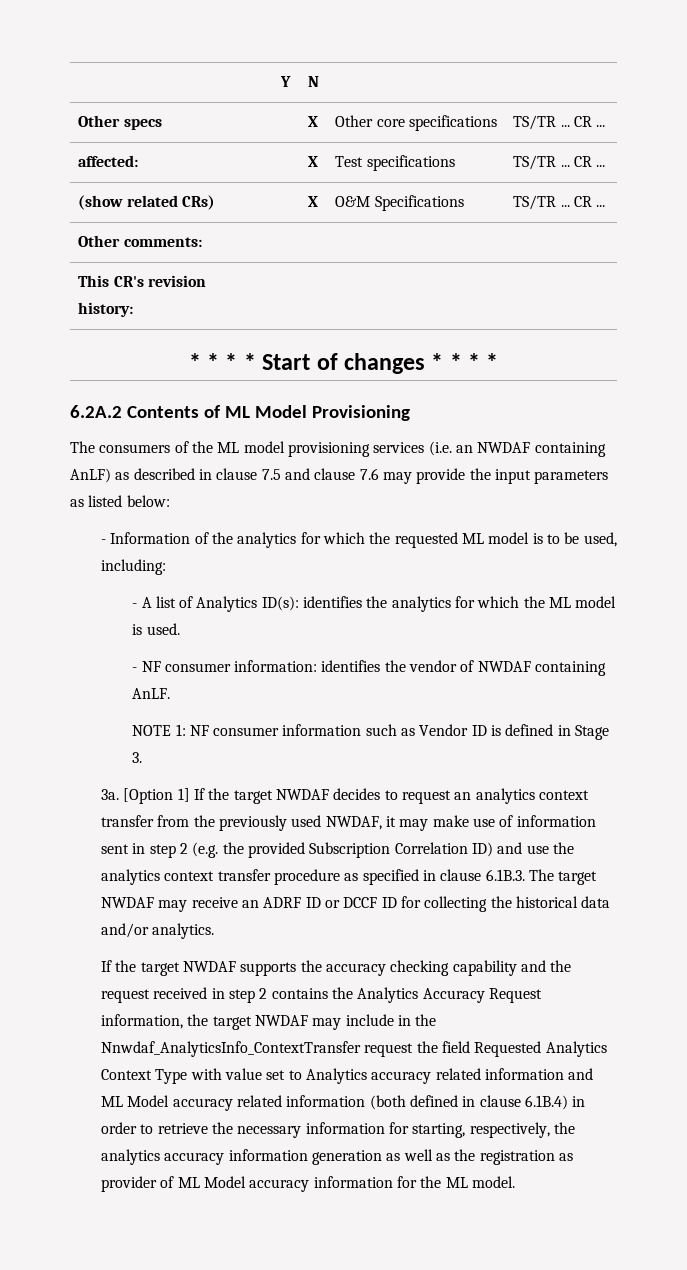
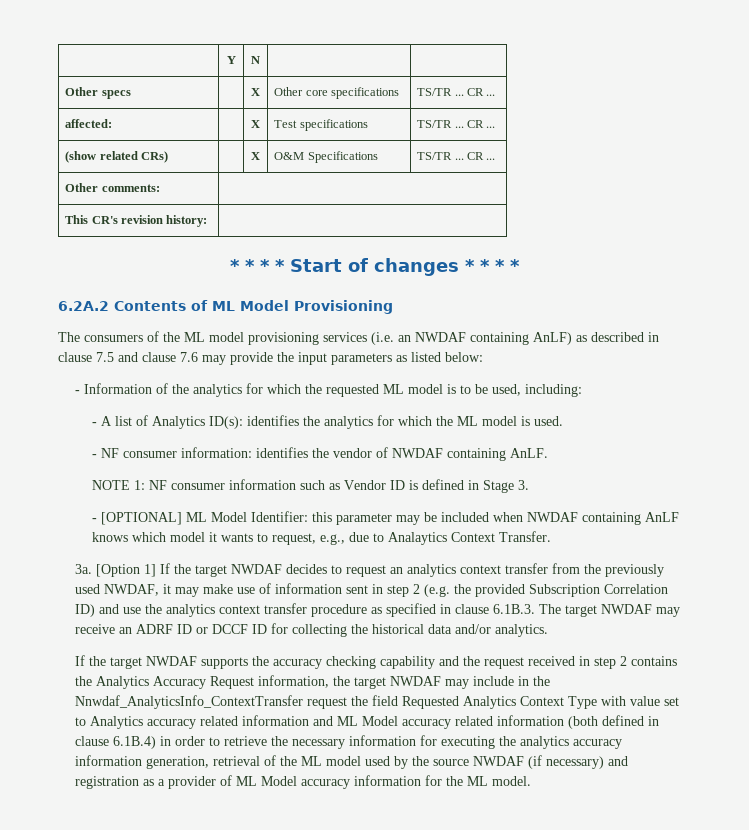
+ - [OPTIONAL] ML Model Identifier: this parameter may be included when NWDAF containing AnLF knows which model it wants to request, e.g., due to Analaytics Context Transfer.
- If the target NWDAF supports the accuracy checking capability and the request received in step 2 contains the Analytics Accuracy Request information, the target NWDAF may include in the Nnwdaf_AnalyticsInfo_ContextTransfer request the field Requested Analytics Context Type with value set to Analytics accuracy related information and ML Model accuracy related information (both defined in clause 6.1B.4) in order to retrieve the necessary information for starting, respectively, the analytics accuracy information generation as well as the registration as provider of ML Model accuracy information for the ML model.
+ If the target NWDAF supports the accuracy checking capability and the request received in step 2 contains the Analytics Accuracy Request information, the target NWDAF may include in the Nnwdaf_AnalyticsInfo_ContextTransfer request the field Requested Analytics Context Type with value set to Analytics accuracy related information and ML Model accuracy related information (both defined in clause 6.1B.4) in order to retrieve the necessary information for executing the analytics accuracy information generation, retrieval of the ML model used by the source NWDAF (if necessary) and registration as a provider of ML Model accuracy information for the ML model.

